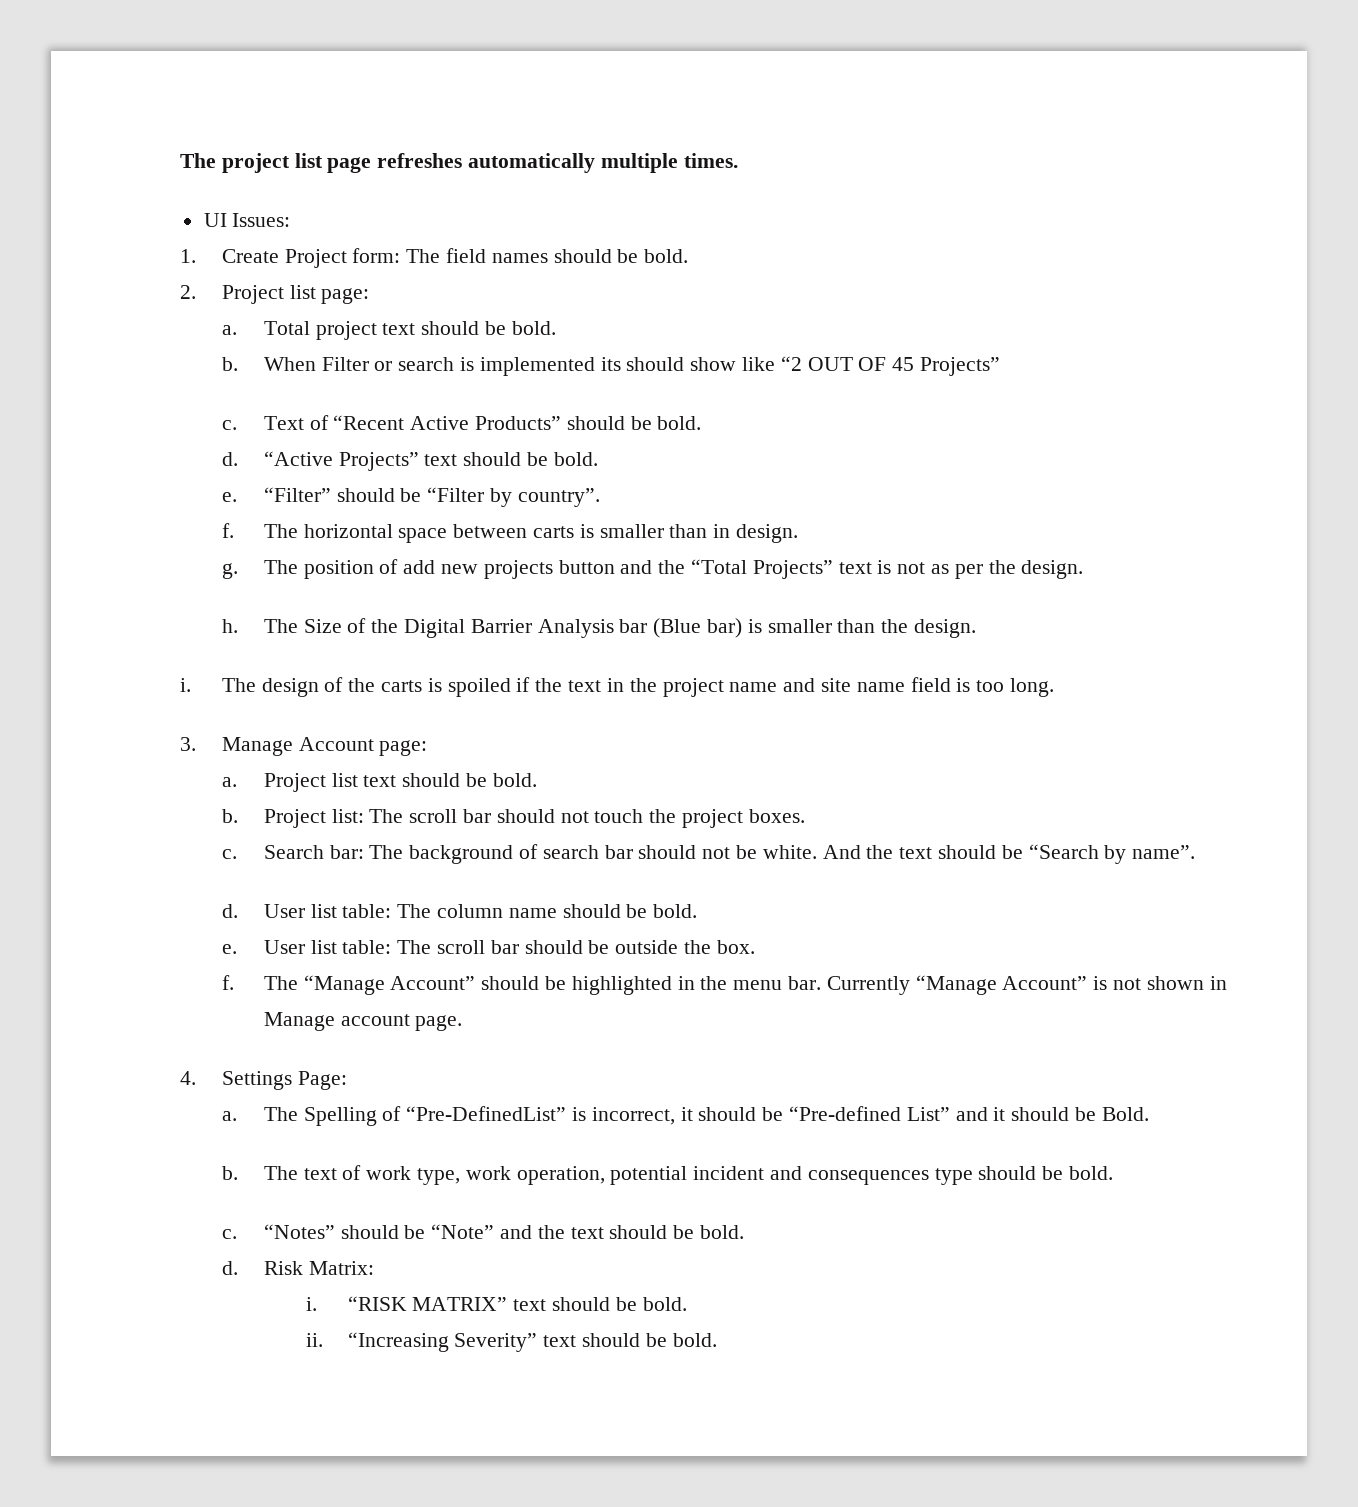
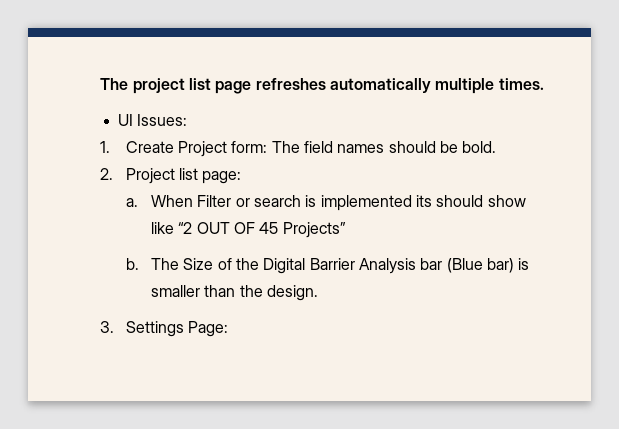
- Total project text should be bold.
- b.
- c. Text of “Recent Active Products” should be bold.
- d. “Active Projects” text should be bold.
- e. “Filter” should be “Filter by country”.
- f. The horizontal space between carts is smaller than in design.
- g. The position of add new projects button and the “Total Projects” text is not as per the design.
- h.
+ b.
- i. The design of the carts is spoiled if the text in the project name and site name field is too long.
- 3. Manage Account page:
- a. Project list text should be bold.
- b. Project list: The scroll bar should not touch the project boxes.
- c. Search bar: The background of search bar should not be white. And the text should be “Search by name”.
- d. User list table: The column name should be bold.
- e. User list table: The scroll bar should be outside the box.
- f. The “Manage Account” should be highlighted in the menu bar. Currently “Manage Account” is not shown in Manage account page.
- 4. Settings Page:
- a. The Spelling of “Pre-DefinedList” is incorrect, it should be “Pre-defined List” and it should be Bold.
- b. The text of work type, work operation, potential incident and consequences type should be bold.
- c. “Notes” should be “Note” and the text should be bold.
- d. Risk Matrix:
- i. “RISK MATRIX” text should be bold.
- ii. “Increasing Severity” text should be bold.
+ 3. Settings Page:

